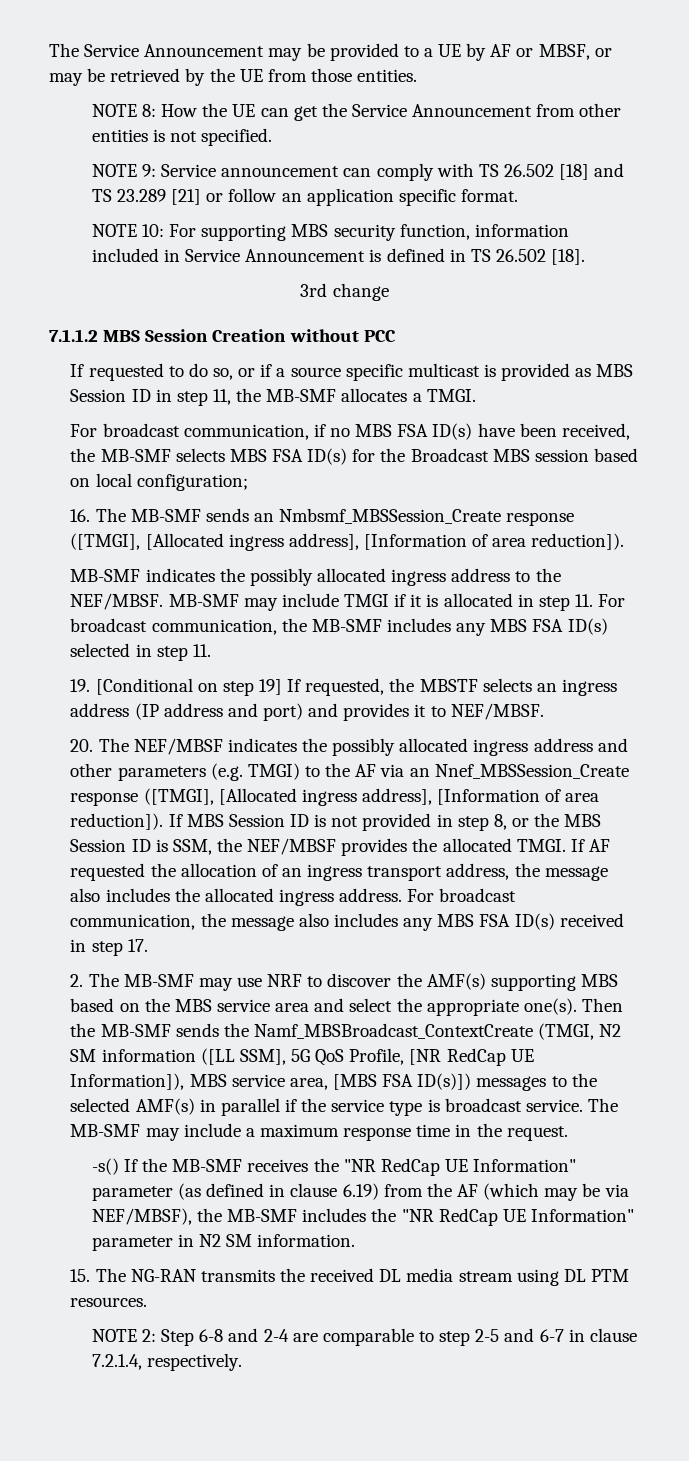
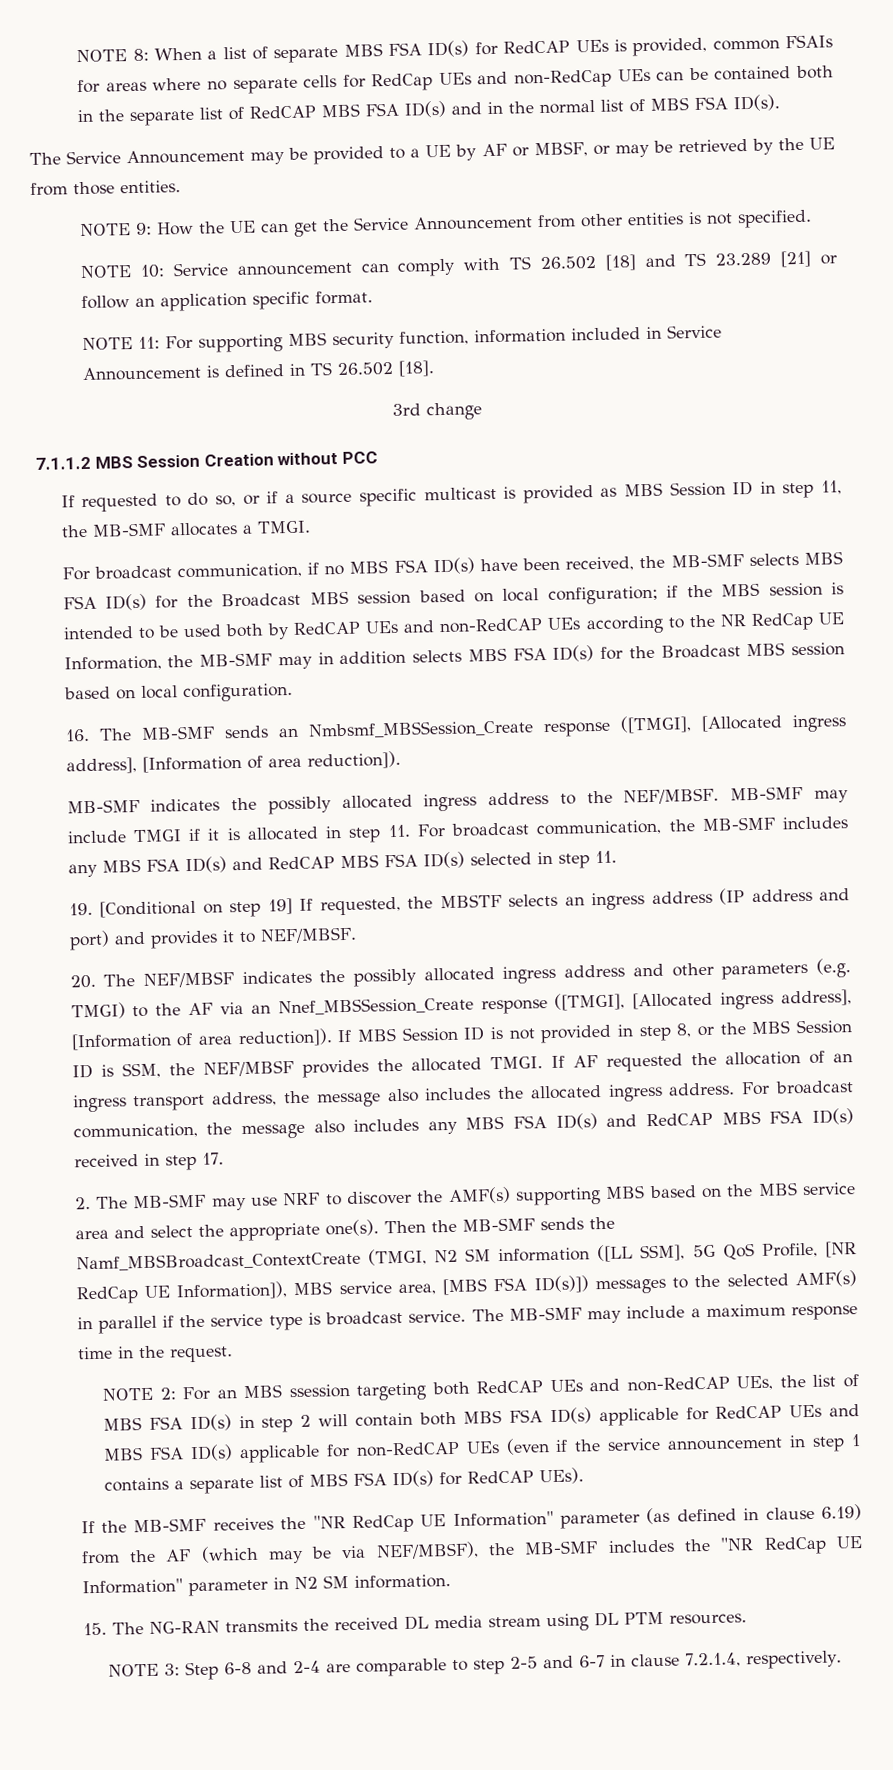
+ NOTE 8: When a list of separate MBS FSA ID(s) for RedCAP UEs is provided, common FSAIs for areas where no separate cells for RedCap UEs and non-RedCap UEs can be contained both in the separate list of RedCAP MBS FSA ID(s) and in the normal list of MBS FSA ID(s).
- NOTE 8: How the UE can get the Service Announcement from other entities is not specified.
+ NOTE 9: How the UE can get the Service Announcement from other entities is not specified.
- NOTE 9: Service announcement can comply with TS 26.502 [18] and TS 23.289 [21] or follow an application specific format.
+ NOTE 10: Service announcement can comply with TS 26.502 [18] and TS 23.289 [21] or follow an application specific format.
- NOTE 10: For supporting MBS security function, information included in Service Announcement is defined in TS 26.502 [18].
+ NOTE 11: For supporting MBS security function, information included in Service Announcement is defined in TS 26.502 [18].
- For broadcast communication, if no MBS FSA ID(s) have been received, the MB-SMF selects MBS FSA ID(s) for the Broadcast MBS session based on local configuration;
+ For broadcast communication, if no MBS FSA ID(s) have been received, the MB-SMF selects MBS FSA ID(s) for the Broadcast MBS session based on local configuration; if the MBS session is intended to be used both by RedCAP UEs and non-RedCAP UEs according to the NR RedCap UE Information, the MB-SMF may in addition selects MBS FSA ID(s) for the Broadcast MBS session based on local configuration.
- MB-SMF may include TMGI if it is allocated in step 11. For broadcast communication, the MB-SMF includes any MBS FSA ID(s) selected in step 11.
+ MB-SMF may include TMGI if it is allocated in step 11. For broadcast communication, the MB-SMF includes any MBS FSA ID(s) and RedCAP MBS FSA ID(s) selected in step 11.
- For broadcast communication, the message also includes any MBS FSA ID(s) received in step 17.
+ For broadcast communication, the message also includes any MBS FSA ID(s) and RedCAP MBS FSA ID(s) received in step 17.
- -s() If the MB-SMF receives the "NR RedCap UE Information" parameter (as defined in clause 6.19) from the AF (which may be via NEF/MBSF), the MB-SMF includes the "NR RedCap UE Information" parameter in N2 SM information.
+ NOTE 2: For an MBS ssession targeting both RedCAP UEs and non-RedCAP UEs, the list of MBS FSA ID(s) in step 2 will contain both MBS FSA ID(s) applicable for RedCAP UEs and MBS FSA ID(s) applicable for non-RedCAP UEs (even if the service announcement in step 1 contains a separate list of MBS FSA ID(s) for RedCAP UEs).
+ If the MB-SMF receives the "NR RedCap UE Information" parameter (as defined in clause 6.19) from the AF (which may be via NEF/MBSF), the MB-SMF includes the "NR RedCap UE Information" parameter in N2 SM information.
- NOTE 2: Step 6-8 and 2-4 are comparable to step 2-5 and 6-7 in clause 7.2.1.4, respectively.
+ NOTE 3: Step 6-8 and 2-4 are comparable to step 2-5 and 6-7 in clause 7.2.1.4, respectively.

